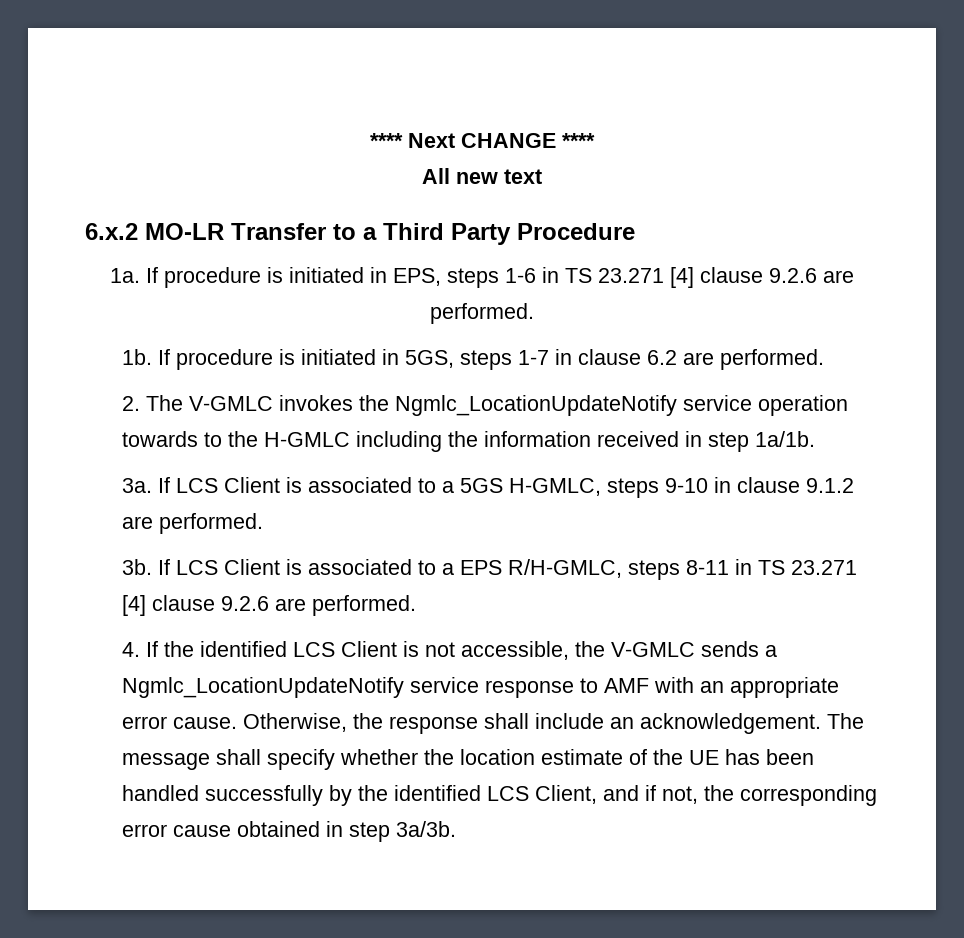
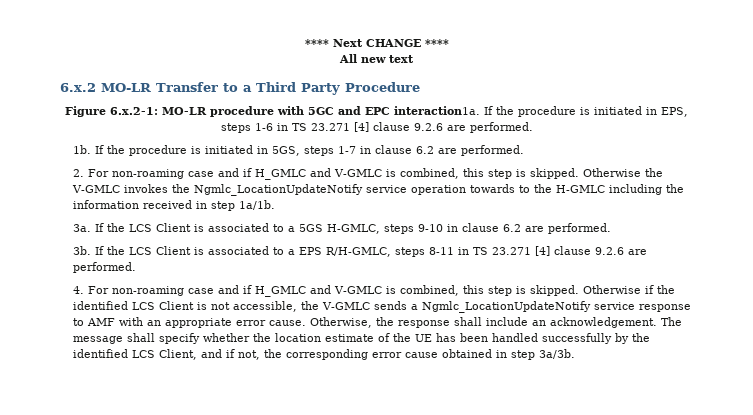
- 1a. If procedure is initiated in EPS, steps 1-6 in TS 23.271 [4] clause 9.2.6 are performed.
+ Figure 6.x.2-1: MO-LR procedure with 5GC and EPC interaction1a. If the procedure is initiated in EPS, steps 1-6 in TS 23.271 [4] clause 9.2.6 are performed.
- If procedure is initiated in 5GS, steps 1-7 in clause 6.2 are performed.
+ If the procedure is initiated in 5GS, steps 1-7 in clause 6.2 are performed.
- 2. The V-GMLC invokes the Ngmlc_LocationUpdateNotify service operation towards to the H-GMLC including the information received in step 1a/1b.
+ 2. For non-roaming case and if H_GMLC and V-GMLC is combined, this step is skipped. Otherwise the V-GMLC invokes the Ngmlc_LocationUpdateNotify service operation towards to the H-GMLC including the information received in step 1a/1b.
- If LCS Client is associated to a 5GS H-GMLC, steps 9-10 in clause 9.1.2 are performed.
+ If the LCS Client is associated to a 5GS H-GMLC, steps 9-10 in clause 6.2 are performed.
- If LCS Client is associated to a EPS R/H-GMLC, steps 8-11 in TS 23.271 [4] clause 9.2.6 are performed.
+ If the LCS Client is associated to a EPS R/H-GMLC, steps 8-11 in TS 23.271 [4] clause 9.2.6 are performed.
- 4. If the identified LCS Client is not accessible, the V-GMLC sends a Ngmlc_LocationUpdateNotify service response to AMF with an appropriate error cause.
+ 4. For non-roaming case and if H_GMLC and V-GMLC is combined, this step is skipped. Otherwise if the identified LCS Client is not accessible, the V-GMLC sends a Ngmlc_LocationUpdateNotify service response to AMF with an appropriate error cause.

